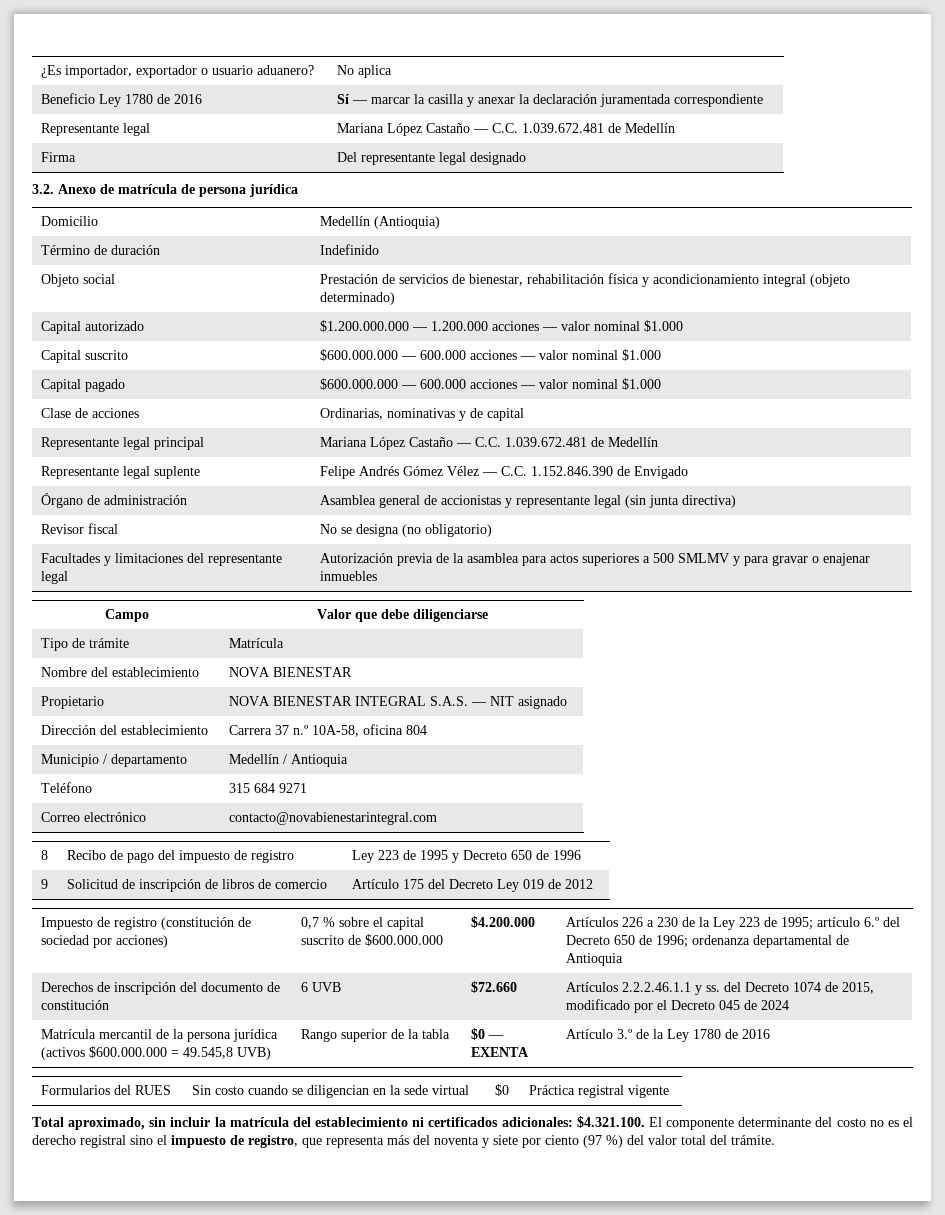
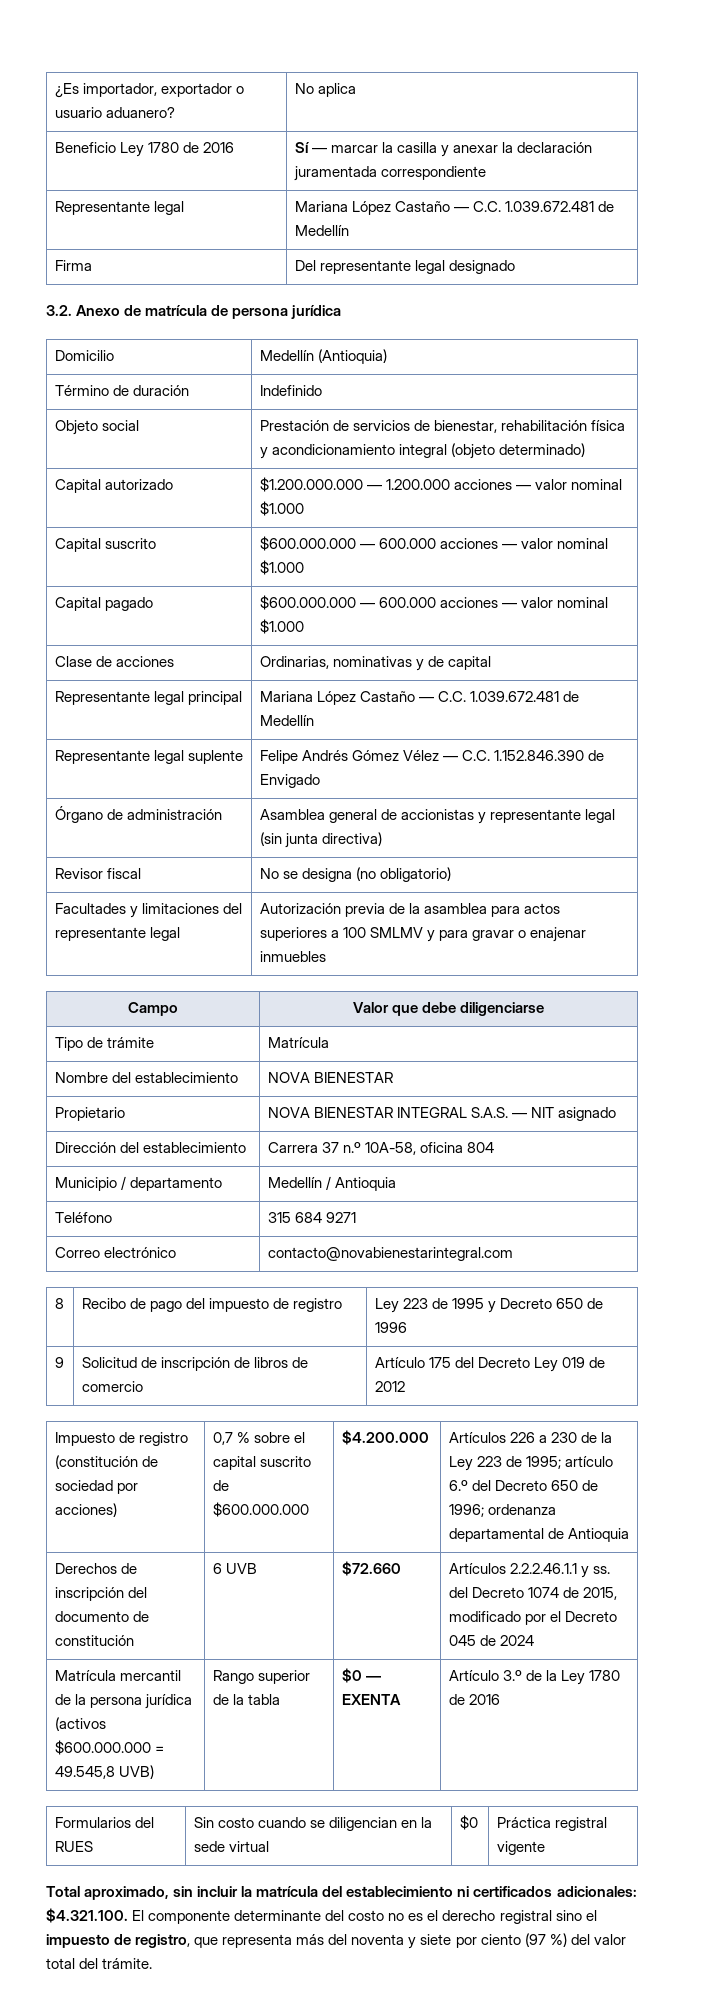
- Facultades y limitaciones del representante legal | Autorización previa de la asamblea para actos superiores a 500 SMLMV y para gravar o enajenar inmuebles
+ Facultades y limitaciones del representante legal | Autorización previa de la asamblea para actos superiores a 100 SMLMV y para gravar o enajenar inmuebles

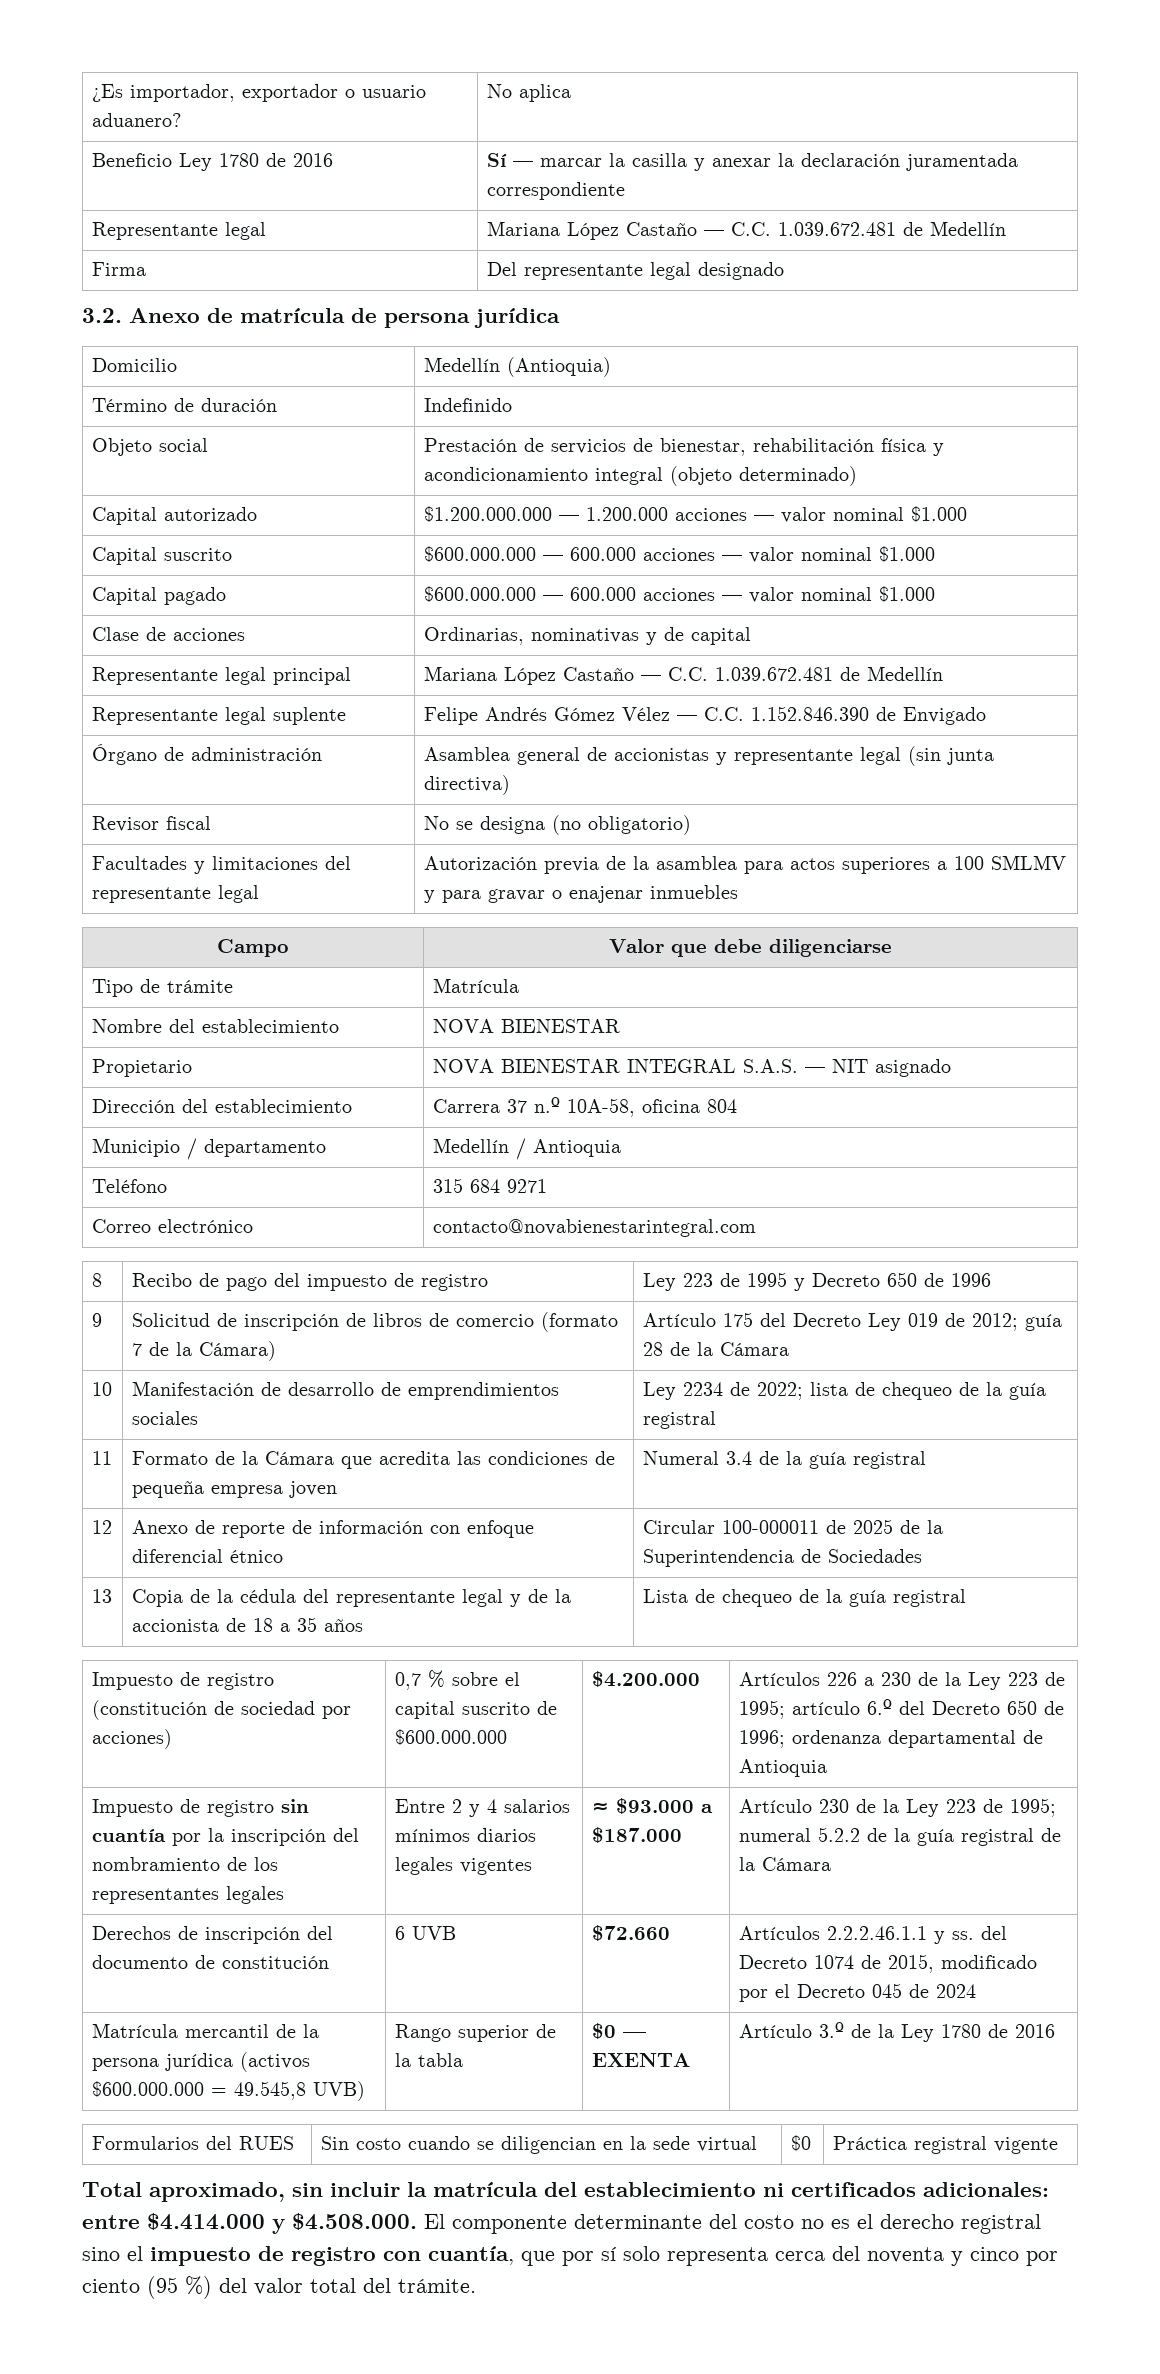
- 9 | Solicitud de inscripción de libros de comercio | Artículo 175 del Decreto Ley 019 de 2012
+ 9 | Solicitud de inscripción de libros de comercio (formato 7 de la Cámara) | Artículo 175 del Decreto Ley 019 de 2012; guía 28 de la Cámara
+ 10 | Manifestación de desarrollo de emprendimientos sociales | Ley 2234 de 2022; lista de chequeo de la guía registral
+ 11 | Formato de la Cámara que acredita las condiciones de pequeña empresa joven | Numeral 3.4 de la guía registral
+ 12 | Anexo de reporte de información con enfoque diferencial étnico | Circular 100-000011 de 2025 de la Superintendencia de Sociedades
+ 13 | Copia de la cédula del representante legal y de la accionista de 18 a 35 años | Lista de chequeo de la guía registral
+ Impuesto de registro sin cuantía por la inscripción del nombramiento de los representantes legales | Entre 2 y 4 salarios mínimos diarios legales vigentes | ≈ $93.000 a $187.000 | Artículo 230 de la Ley 223 de 1995; numeral 5.2.2 de la guía registral de la Cámara
- Total aproximado, sin incluir la matrícula del establecimiento ni certificados adicionales: $4.321.100. El componente determinante del costo no es el derecho registral sino el impuesto de registro, que representa más del noventa y siete por ciento (97 %) del valor total del trámite.
+ Total aproximado, sin incluir la matrícula del establecimiento ni certificados adicionales: entre $4.414.000 y $4.508.000. El componente determinante del costo no es el derecho registral sino el impuesto de registro con cuantía, que por sí solo representa cerca del noventa y cinco por ciento (95 %) del valor total del trámite.

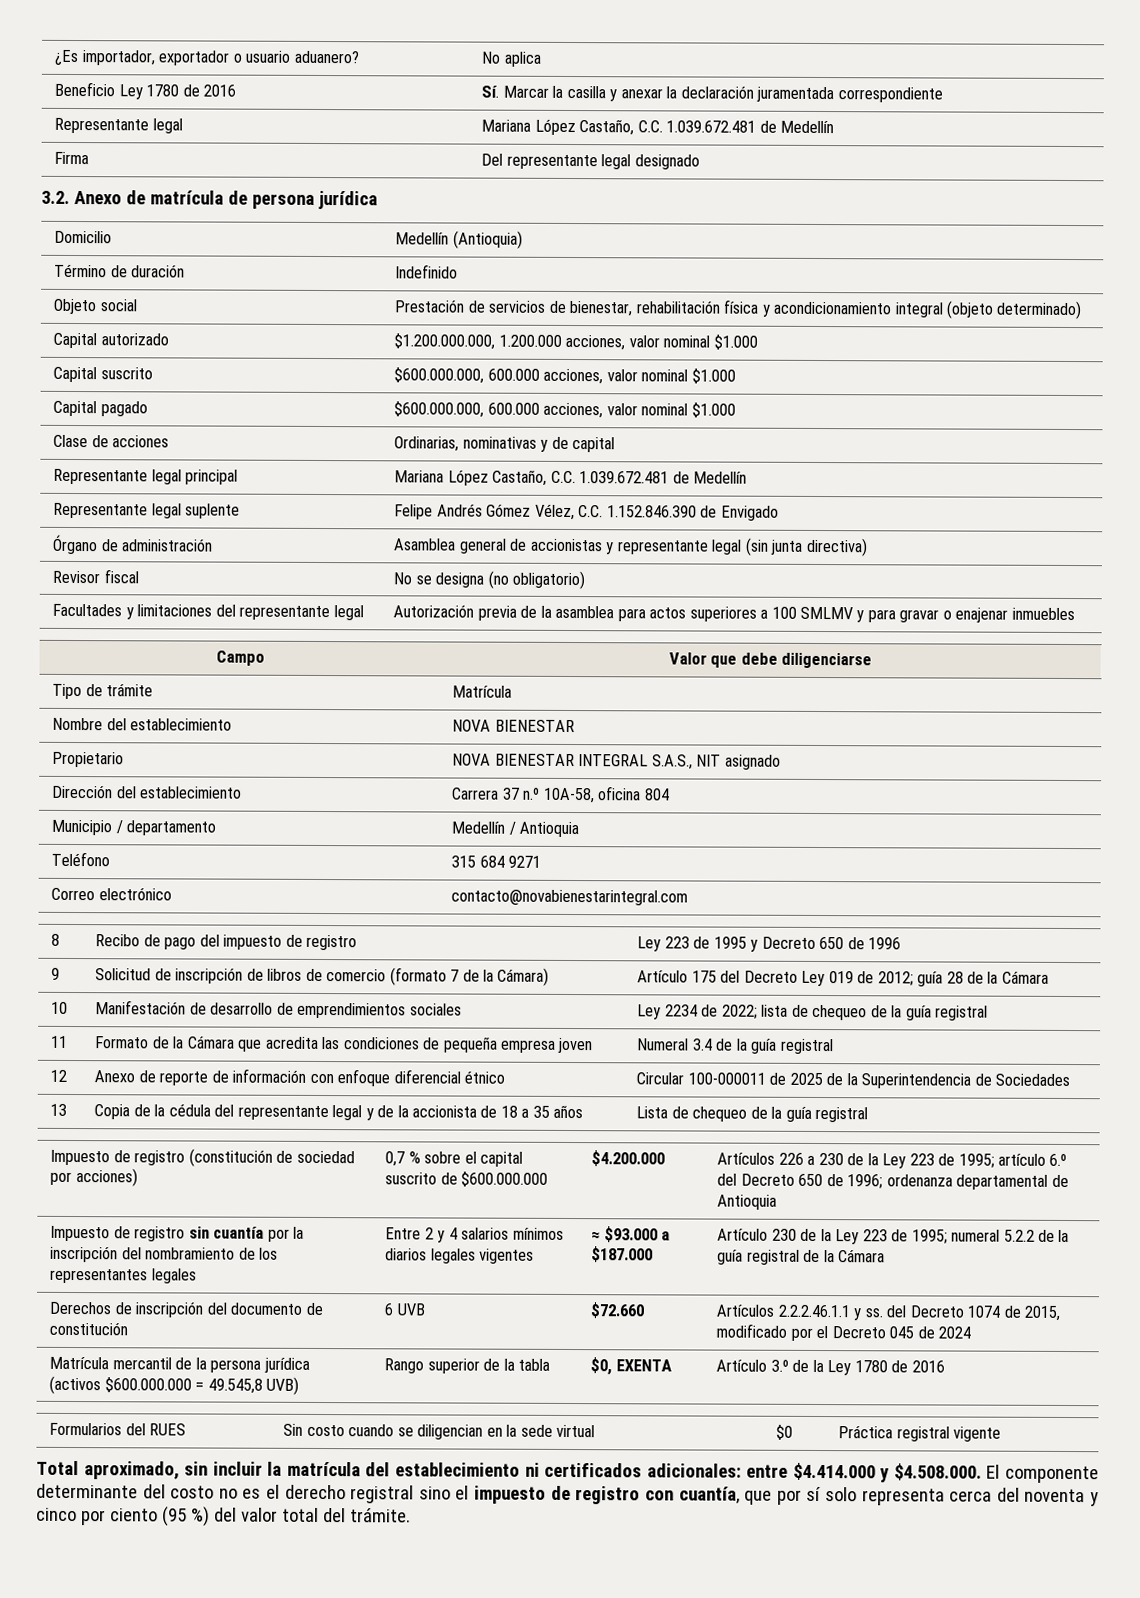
- Beneficio Ley 1780 de 2016 | Sí — marcar la casilla y anexar la declaración juramentada correspondiente
+ Beneficio Ley 1780 de 2016 | Sí. Marcar la casilla y anexar la declaración juramentada correspondiente
- Representante legal | Mariana López Castaño — C.C. 1.039.672.481 de Medellín
+ Representante legal | Mariana López Castaño, C.C. 1.039.672.481 de Medellín
- Capital autorizado | $1.200.000.000 — 1.200.000 acciones — valor nominal $1.000
+ Capital autorizado | $1.200.000.000, 1.200.000 acciones, valor nominal $1.000
- Capital suscrito | $600.000.000 — 600.000 acciones — valor nominal $1.000
+ Capital suscrito | $600.000.000, 600.000 acciones, valor nominal $1.000
- Capital pagado | $600.000.000 — 600.000 acciones — valor nominal $1.000
+ Capital pagado | $600.000.000, 600.000 acciones, valor nominal $1.000
- Representante legal principal | Mariana López Castaño — C.C. 1.039.672.481 de Medellín
+ Representante legal principal | Mariana López Castaño, C.C. 1.039.672.481 de Medellín
- Representante legal suplente | Felipe Andrés Gómez Vélez — C.C. 1.152.846.390 de Envigado
+ Representante legal suplente | Felipe Andrés Gómez Vélez, C.C. 1.152.846.390 de Envigado
- Propietario | NOVA BIENESTAR INTEGRAL S.A.S. — NIT asignado
+ Propietario | NOVA BIENESTAR INTEGRAL S.A.S., NIT asignado
- Matrícula mercantil de la persona jurídica (activos $600.000.000 = 49.545,8 UVB) | Rango superior de la tabla | $0 — EXENTA | Artículo 3.º de la Ley 1780 de 2016
+ Matrícula mercantil de la persona jurídica (activos $600.000.000 = 49.545,8 UVB) | Rango superior de la tabla | $0, EXENTA | Artículo 3.º de la Ley 1780 de 2016

